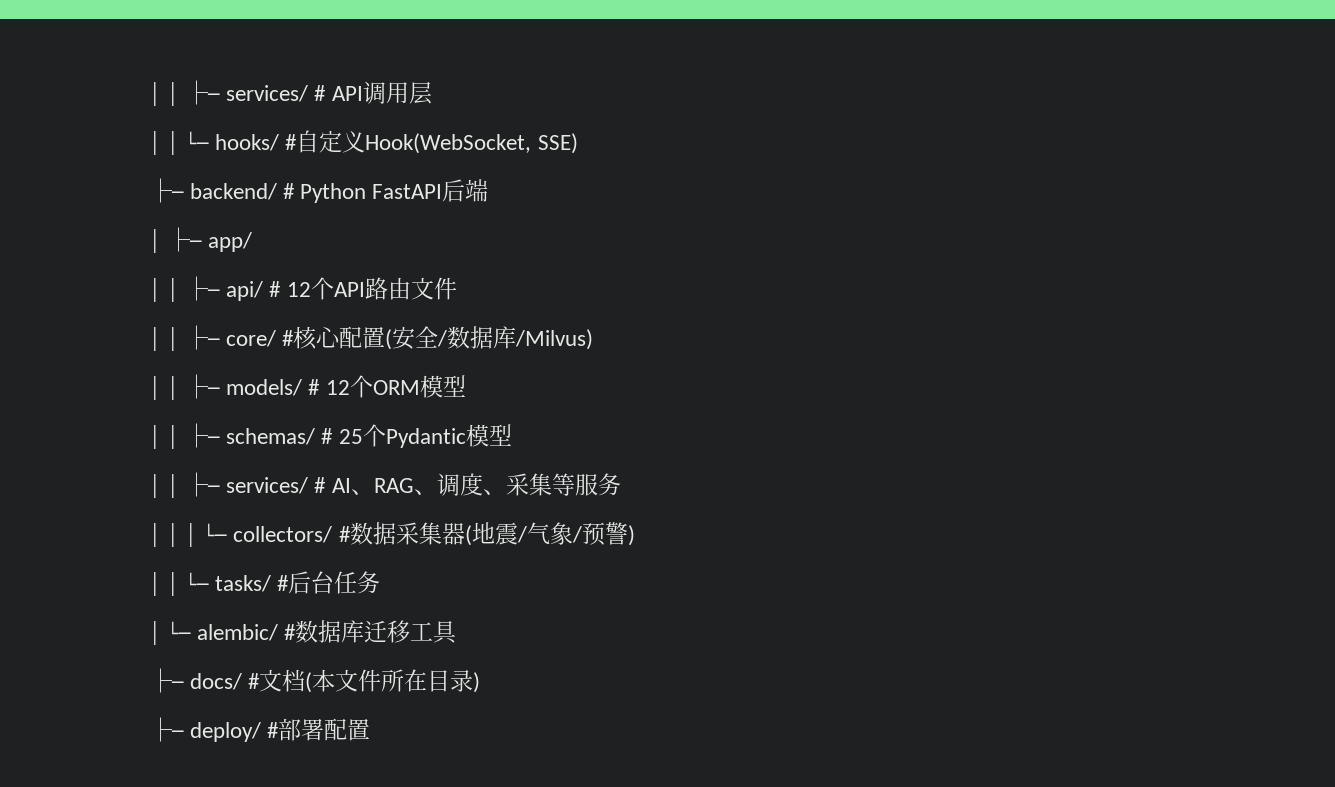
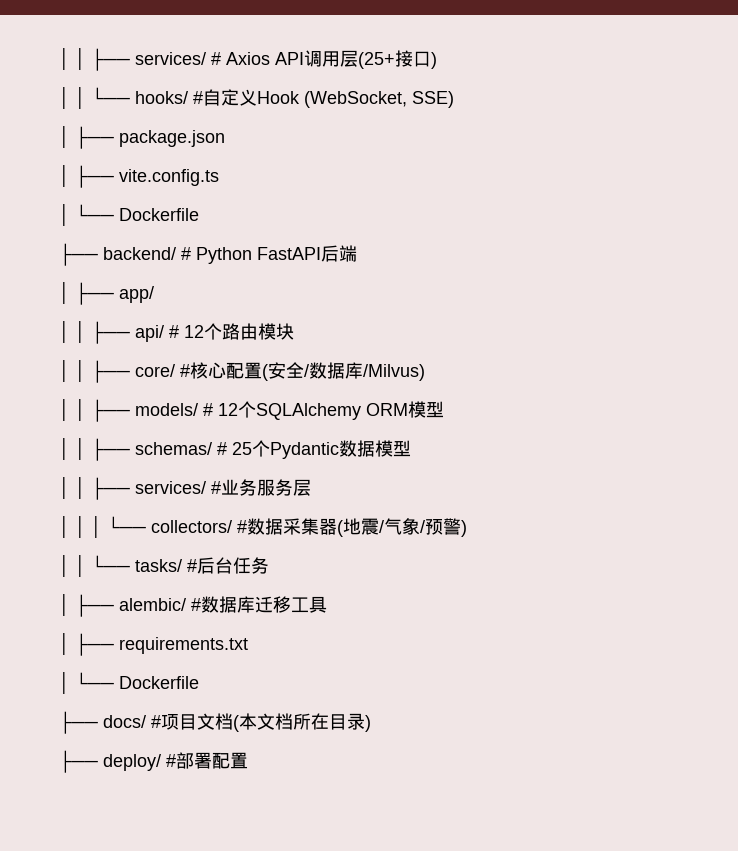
- │ │ ├─ services/ # API调用层
- │ │ └─ hooks/ #自定义Hook(WebSocket, SSE)
+ │ │ ├── services/ # Axios API调用层(25+接口)
+ │ │ └── hooks/ #自定义Hook (WebSocket, SSE)
- ├─ backend/ # Python FastAPI后端
+ │ ├── package.json
+ │ ├── vite.config.ts
+ │ └── Dockerfile
+ ├── backend/ # Python FastAPI后端
- │ ├─ app/
+ │ ├── app/
- │ │ ├─ api/ # 12个API路由文件
- │ │ ├─ core/ #核心配置(安全/数据库/Milvus)
+ │ │ ├── api/ # 12个路由模块
+ │ │ ├── core/ #核心配置(安全/数据库/Milvus)
- │ │ ├─ models/ # 12个ORM模型
+ │ │ ├── models/ # 12个SQLAlchemy ORM模型
- │ │ ├─ schemas/ # 25个Pydantic模型
- │ │ ├─ services/ # AI、RAG、调度、采集等服务
+ │ │ ├── schemas/ # 25个Pydantic数据模型
+ │ │ ├── services/ #业务服务层
- │ │ │ └─ collectors/ #数据采集器(地震/气象/预警)
+ │ │ │ └── collectors/ #数据采集器(地震/气象/预警)
- │ │ └─ tasks/ #后台任务
+ │ │ └── tasks/ #后台任务
- │ └─ alembic/ #数据库迁移工具
+ │ ├── alembic/ #数据库迁移工具
- ├─ docs/ #文档(本文件所在目录)
+ │ ├── requirements.txt
+ │ └── Dockerfile
+ ├── docs/ #项目文档(本文档所在目录)
- ├─ deploy/ #部署配置
+ ├── deploy/ #部署配置

